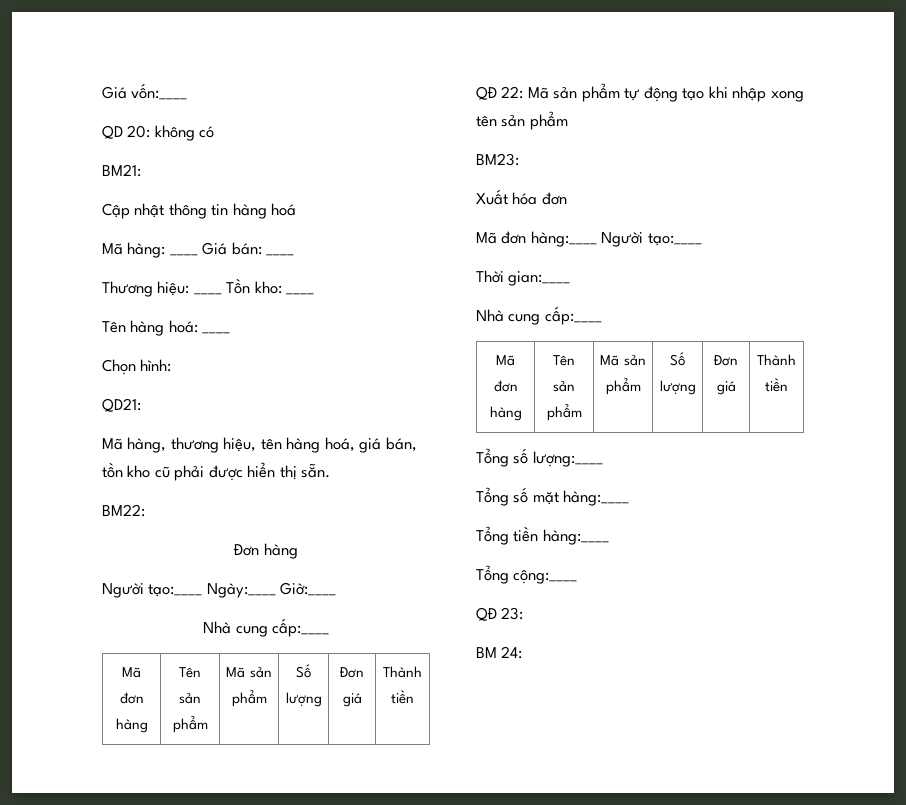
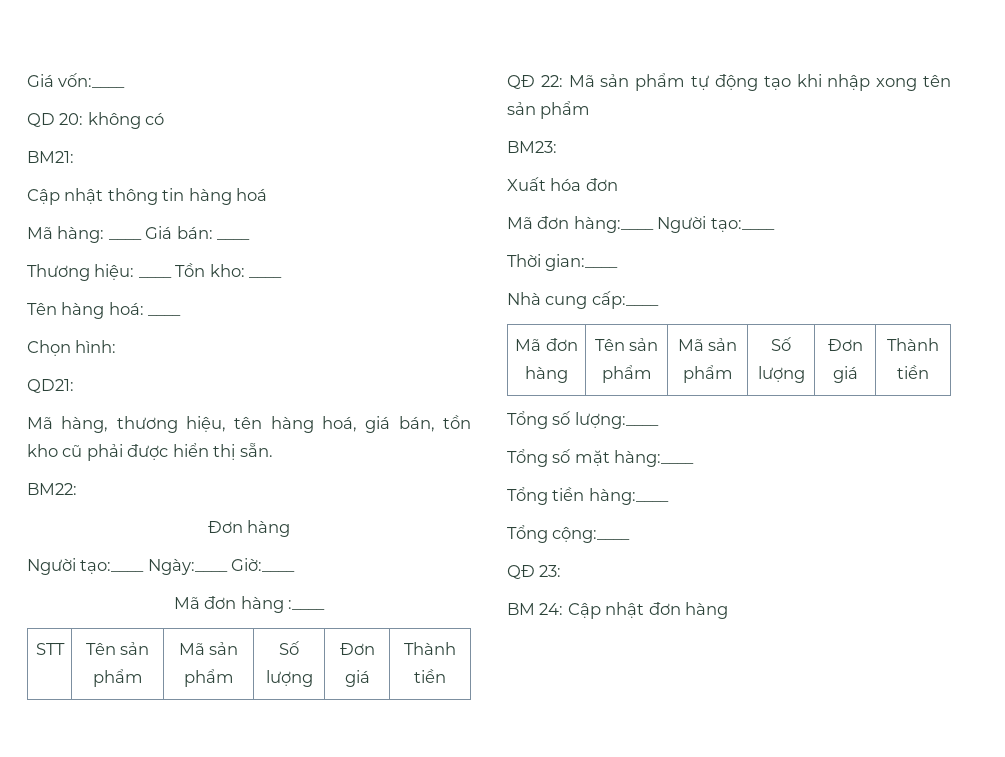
  Người tạo:____ Ngày:____ Giờ:____
- Nhà cung cấp:____
- Mã đơn hàng | Tên sản phẩm | Mã sản phẩm | Số lượng | Đơn giá | Thành tiền
+ Mã đơn hàng :____
+ STT | Tên sản phẩm | Mã sản phẩm | Số lượng | Đơn giá | Thành tiền
- BM 24:
+ BM 24: Cập nhật đơn hàng

